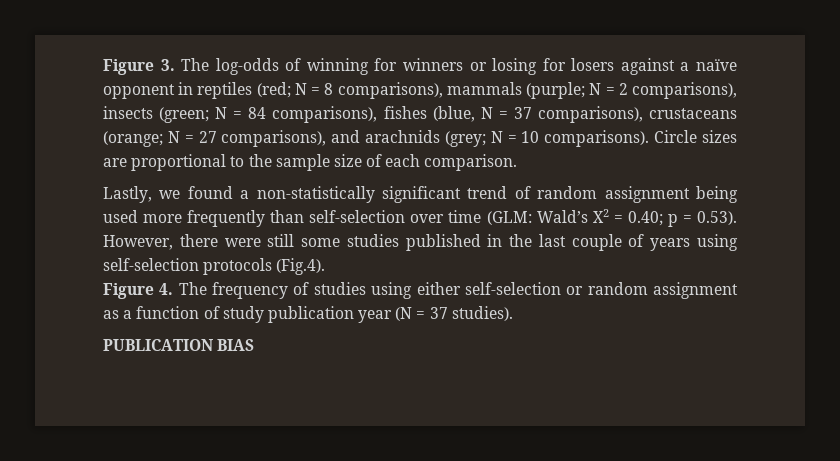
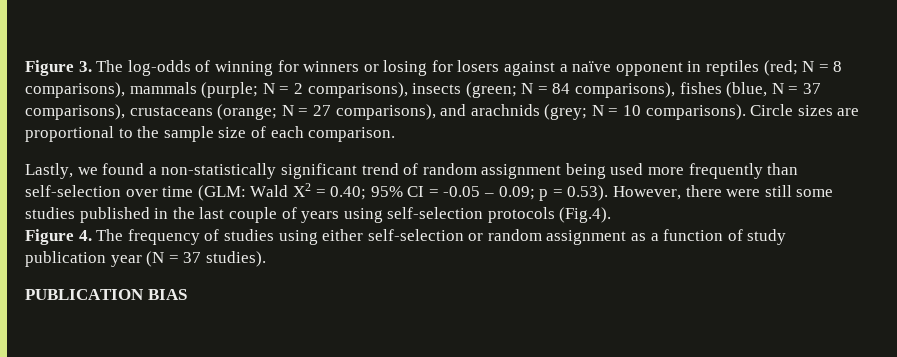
- Lastly, we found a non-statistically significant trend of random assignment being used more frequently than self-selection over time (GLM: Wald’s Χ2 = 0.40; p = 0.53). However, there were still some studies published in the last couple of years using self-selection protocols (Fig.4).
+ Lastly, we found a non-statistically significant trend of random assignment being used more frequently than self-selection over time (GLM: Wald Χ2 = 0.40; 95% CI = -0.05 – 0.09; p = 0.53). However, there were still some studies published in the last couple of years using self-selection protocols (Fig.4).

